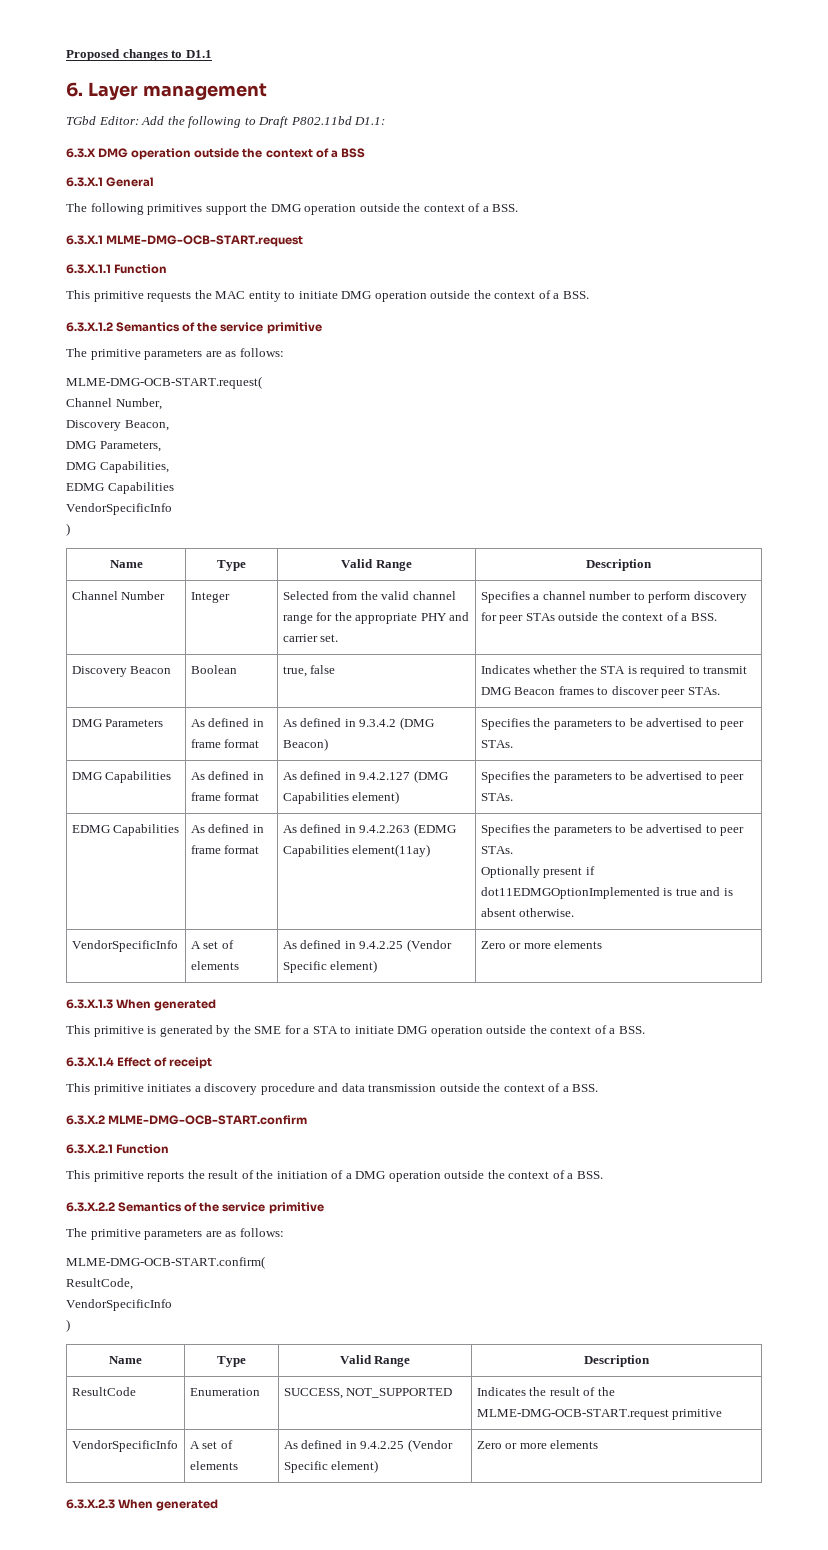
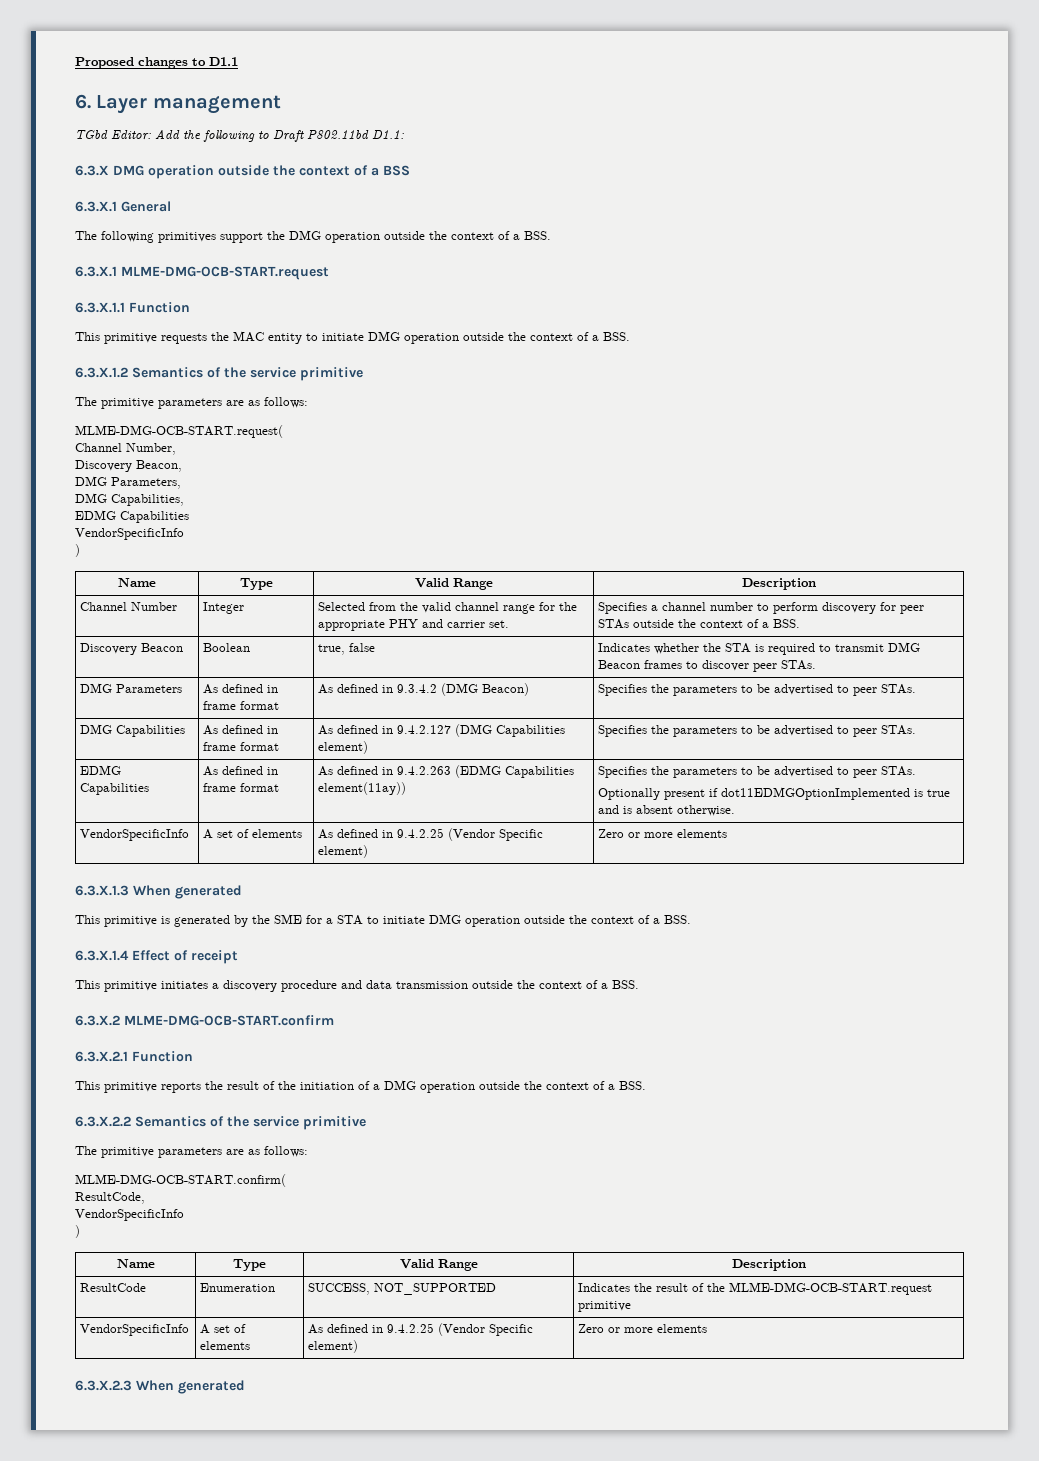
- EDMG Capabilities | As defined in frame format | As defined in 9.4.2.263 (EDMG Capabilities element(11ay) | Specifies the parameters to be advertised to peer STAs.
+ EDMG Capabilities | As defined in frame format | As defined in 9.4.2.263 (EDMG Capabilities element(11ay)) | Specifies the parameters to be advertised to peer STAs.

